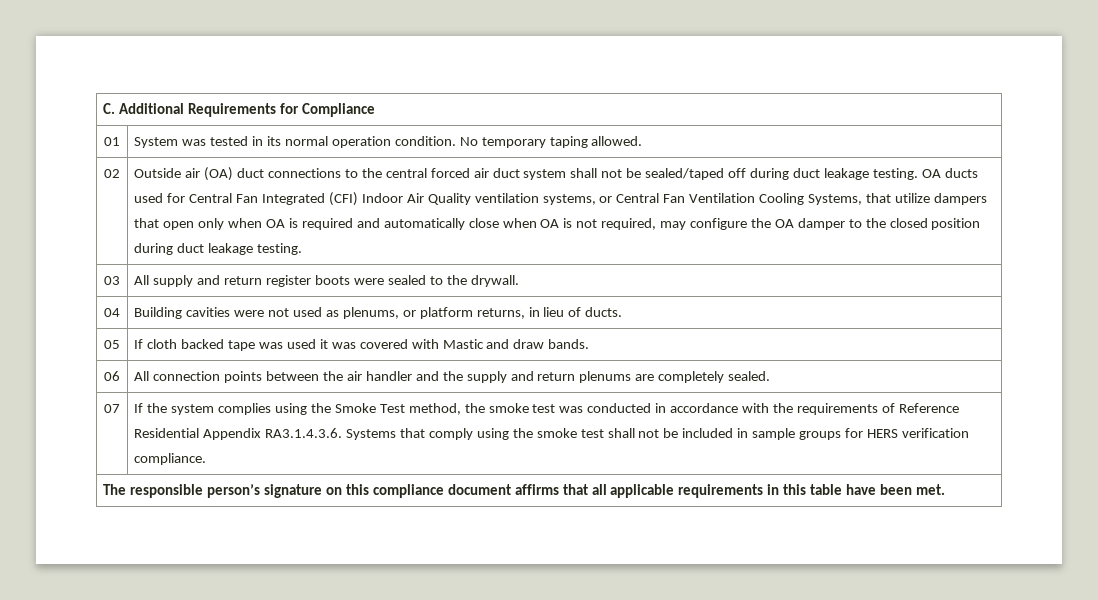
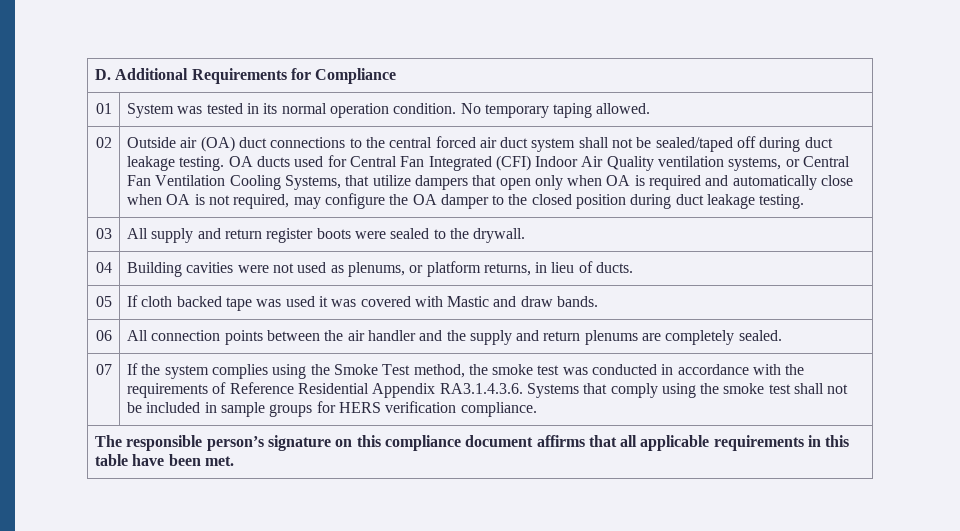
- C. Additional Requirements for Compliance
+ D. Additional Requirements for Compliance

